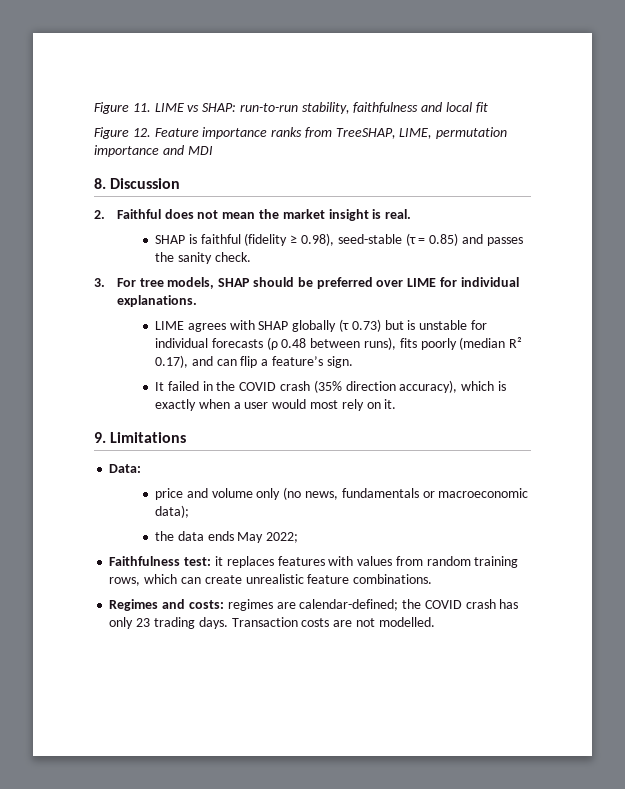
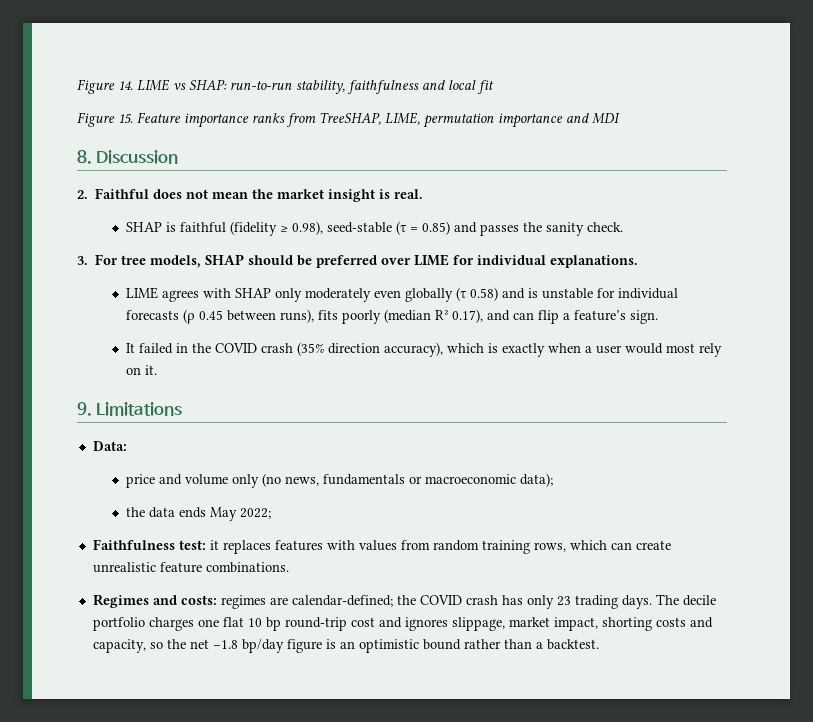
- Figure 11. LIME vs SHAP: run-to-run stability, faithfulness and local fit
+ Figure 14. LIME vs SHAP: run-to-run stability, faithfulness and local fit
- Figure 12. Feature importance ranks from TreeSHAP, LIME, permutation importance and MDI
+ Figure 15. Feature importance ranks from TreeSHAP, LIME, permutation importance and MDI
- LIME agrees with SHAP globally (τ 0.73) but is unstable for individual forecasts (ρ 0.48 between runs), fits poorly (median R² 0.17), and can flip a feature’s sign.
+ LIME agrees with SHAP only moderately even globally (τ 0.58) and is unstable for individual forecasts (ρ 0.45 between runs), fits poorly (median R² 0.17), and can flip a feature’s sign.
- Transaction costs are not modelled.
+ The decile portfolio charges one flat 10 bp round-trip cost and ignores slippage, market impact, shorting costs and capacity, so the net −1.8 bp/day figure is an optimistic bound rather than a backtest.

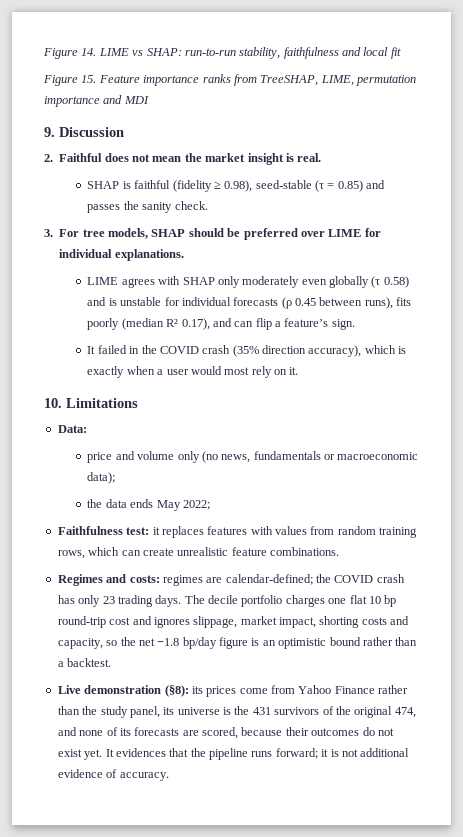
- 8. Discussion
+ 9. Discussion
- 9. Limitations
+ 10. Limitations
+ Live demonstration (§8): its prices come from Yahoo Finance rather than the study panel, its universe is the 431 survivors of the original 474, and none of its forecasts are scored, because their outcomes do not exist yet. It evidences that the pipeline runs forward; it is not additional evidence of accuracy.

